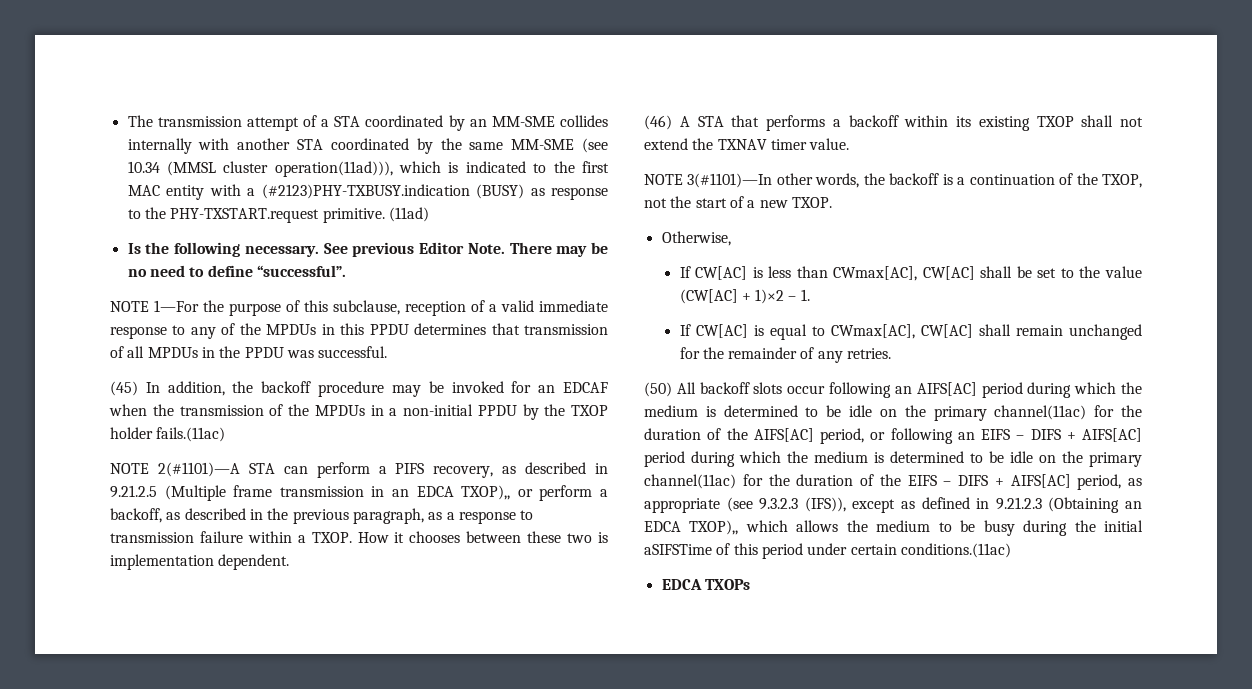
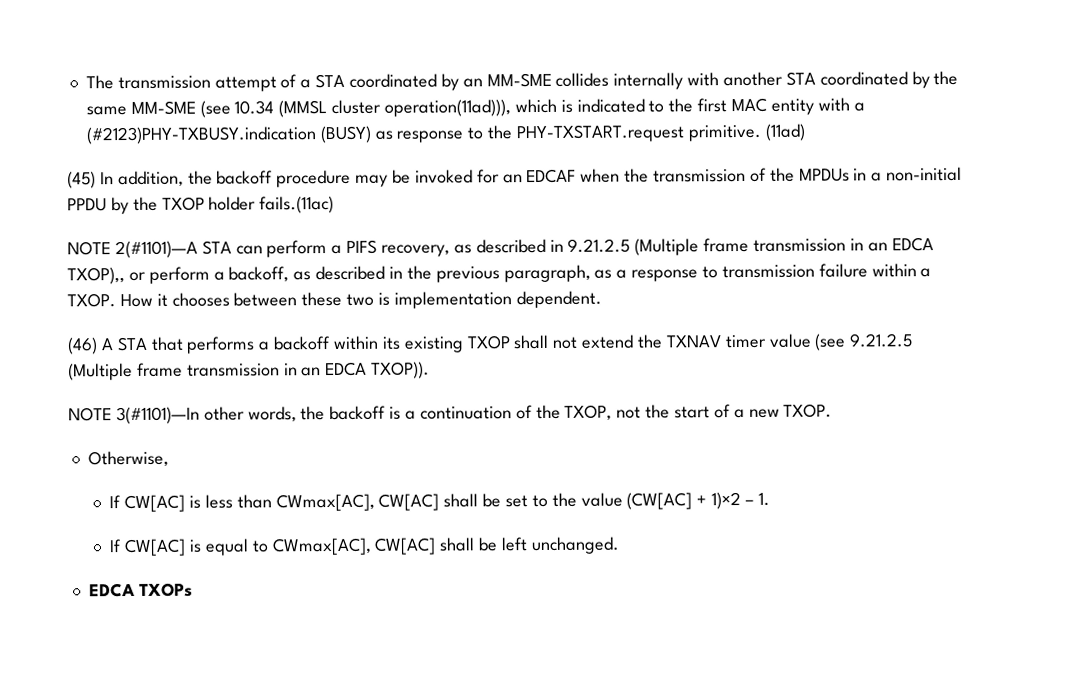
- Is the following necessary. See previous Editor Note. There may be no need to define “successful”.
- NOTE 1—For the purpose of this subclause, reception of a valid immediate response to any of the MPDUs in this PPDU determines that transmission of all MPDUs in the PPDU was successful.
- (46) A STA that performs a backoff within its existing TXOP shall not extend the TXNAV timer value.
+ (46) A STA that performs a backoff within its existing TXOP shall not extend the TXNAV timer value (see 9.21.2.5 (Multiple frame transmission in an EDCA TXOP)).
- If CW[AC] is equal to CWmax[AC], CW[AC] shall remain unchanged for the remainder of any retries.
- (50) All backoff slots occur following an AIFS[AC] period during which the medium is determined to be idle on the primary channel(11ac) for the duration of the AIFS[AC] period, or following an EIFS – DIFS + AIFS[AC] period during which the medium is determined to be idle on the primary channel(11ac) for the duration of the EIFS – DIFS + AIFS[AC] period, as appropriate (see 9.3.2.3 (IFS)), except as defined in 9.21.2.3 (Obtaining an EDCA TXOP),, which allows the medium to be busy during the initial aSIFSTime of this period under certain conditions.(11ac)
+ If CW[AC] is equal to CWmax[AC], CW[AC] shall be left unchanged.

